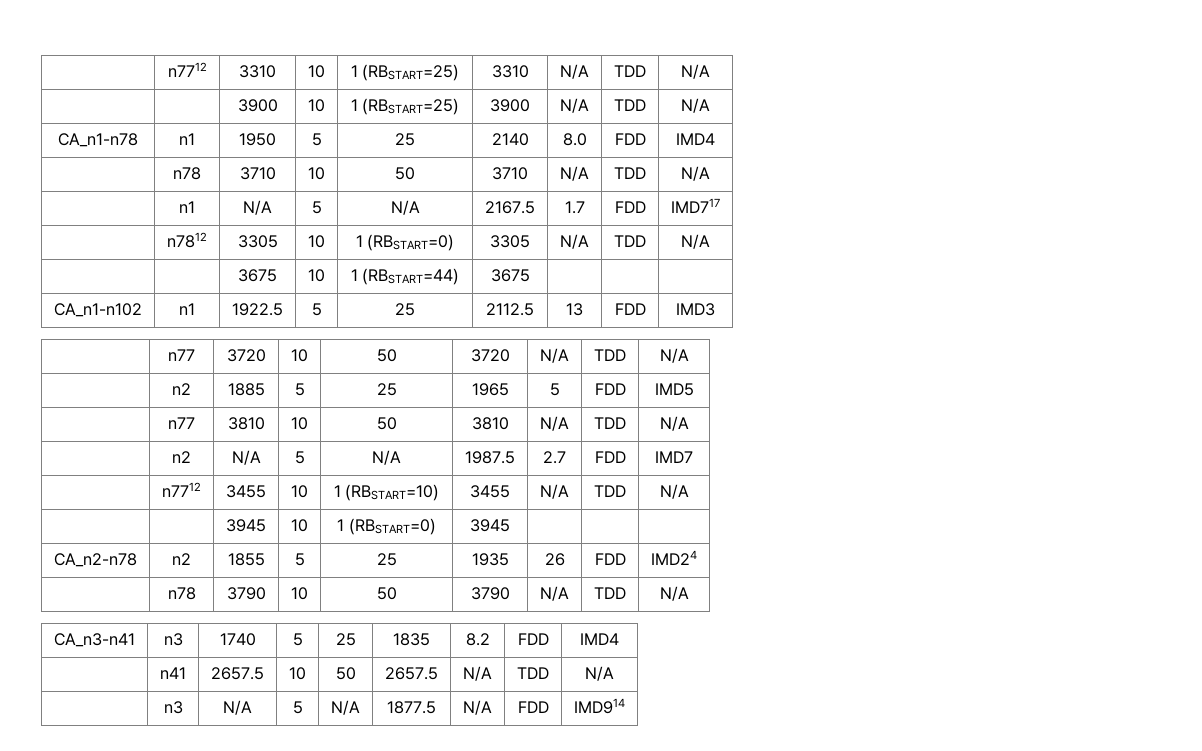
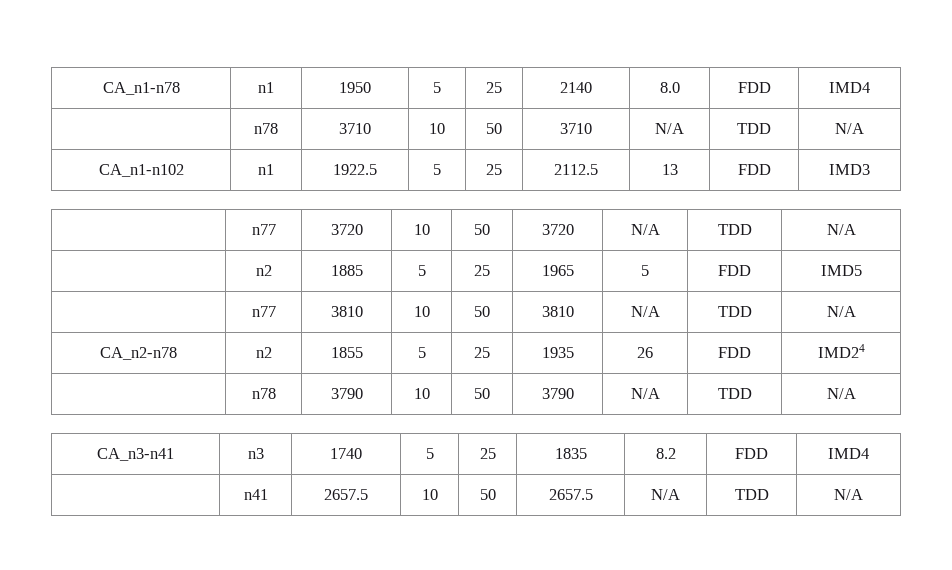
- | n7712 | 3310 | 10 | 1 (RBSTART=25) | 3310 | N/A | TDD | N/A
- | | 3900 | 10 | 1 (RBSTART=25) | 3900 | N/A | TDD | N/A
- | n1 | N/A | 5 | N/A | 2167.5 | 1.7 | FDD | IMD717
- | n7812 | 3305 | 10 | 1 (RBSTART=0) | 3305 | N/A | TDD | N/A
- | | 3675 | 10 | 1 (RBSTART=44) | 3675 | | |
- | n2 | N/A | 5 | N/A | 1987.5 | 2.7 | FDD | IMD7
- | n7712 | 3455 | 10 | 1 (RBSTART=10) | 3455 | N/A | TDD | N/A
- | | 3945 | 10 | 1 (RBSTART=0) | 3945 | | |
- | n3 | N/A | 5 | N/A | 1877.5 | N/A | FDD | IMD914

